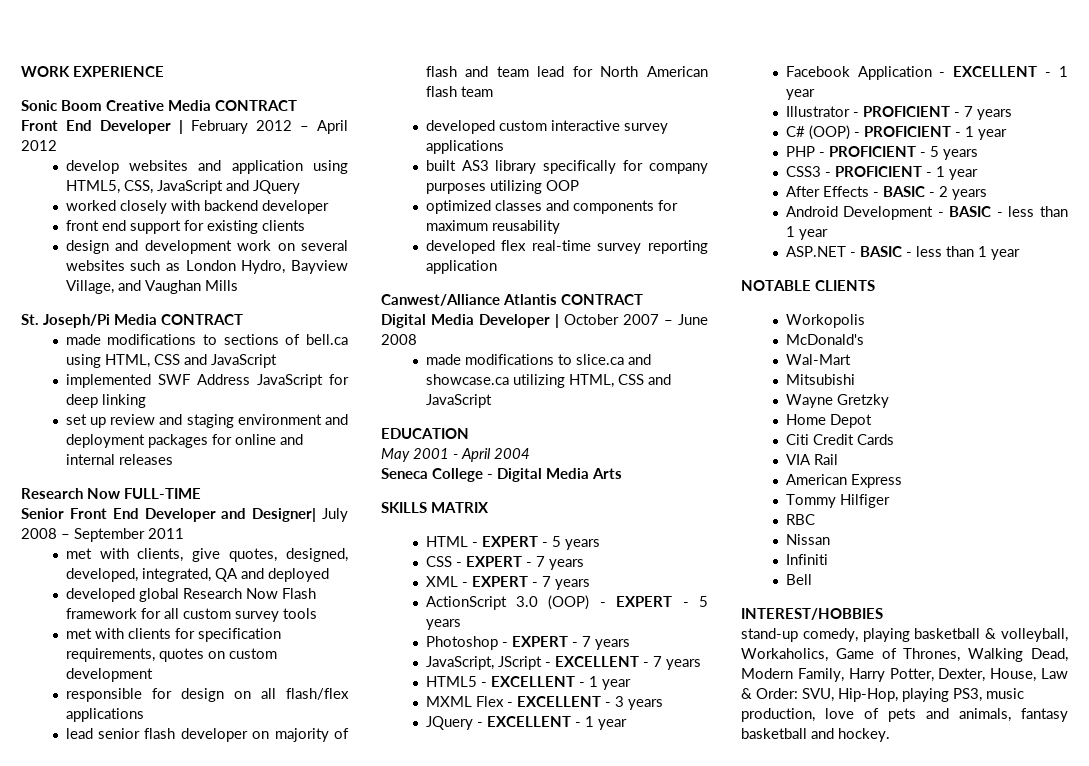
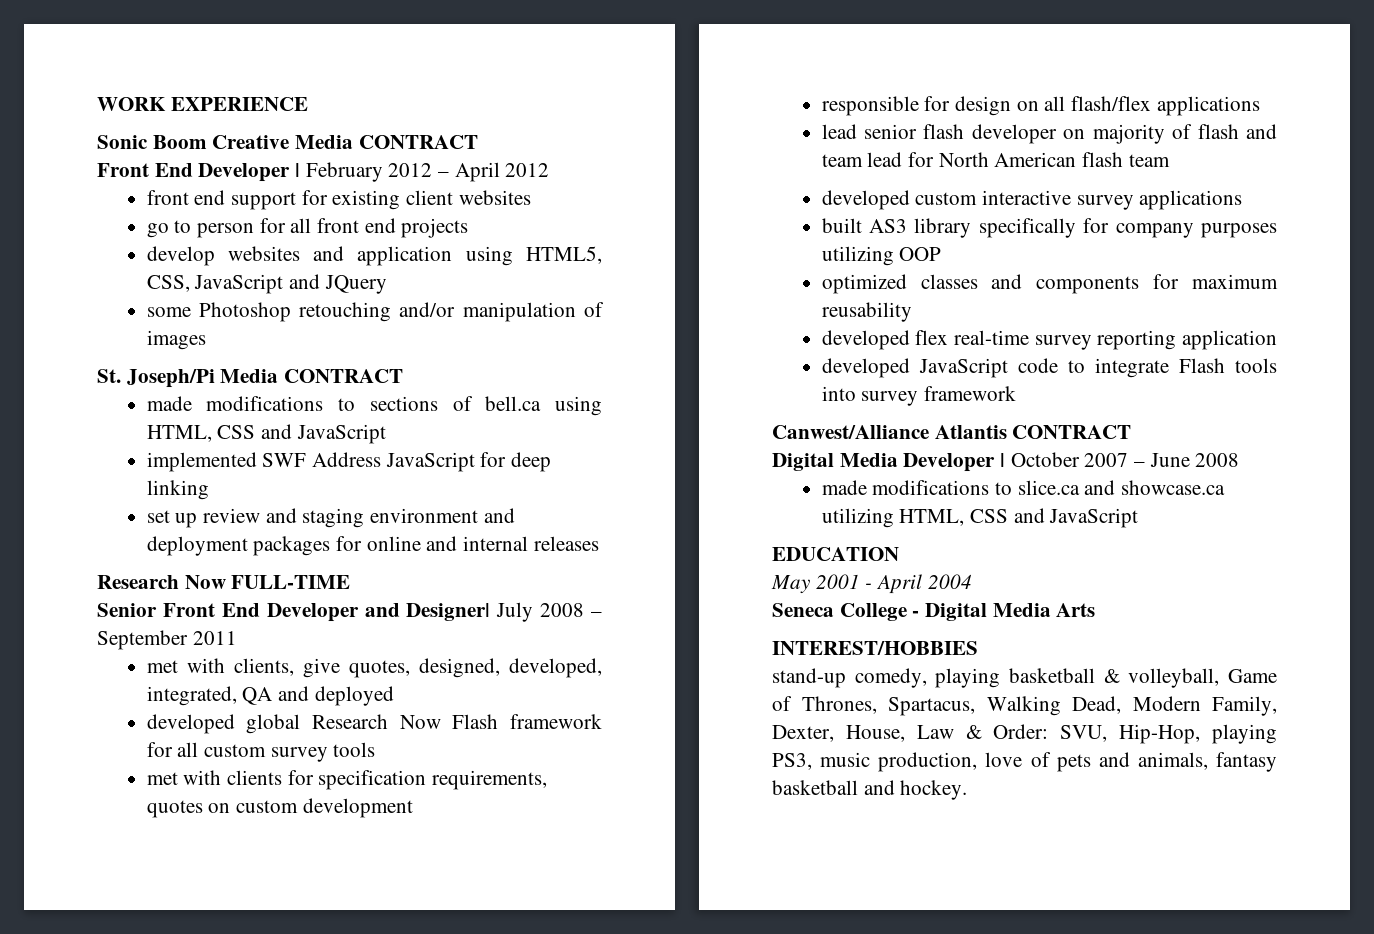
+ front end support for existing client websites
+ go to person for all front end projects
- worked closely with backend developer
- front end support for existing clients
- design and development work on several websites such as London Hydro, Bayview Village, and Vaughan Mills
+ some Photoshop retouching and/or manipulation of images
+ developed JavaScript code to integrate Flash tools into survey framework
- SKILLS MATRIX
- HTML - EXPERT - 5 years
- CSS - EXPERT - 7 years
- XML - EXPERT - 7 years
- ActionScript 3.0 (OOP) - EXPERT - 5 years
- Photoshop - EXPERT - 7 years
- JavaScript, JScript - EXCELLENT - 7 years
- HTML5 - EXCELLENT - 1 year
- MXML Flex - EXCELLENT - 3 years
- JQuery - EXCELLENT - 1 year
- Facebook Application - EXCELLENT - 1 year
- Illustrator - PROFICIENT - 7 years
- C# (OOP) - PROFICIENT - 1 year
- PHP - PROFICIENT - 5 years
- CSS3 - PROFICIENT - 1 year
- After Effects - BASIC - 2 years
- Android Development - BASIC - less than 1 year
- ASP.NET - BASIC - less than 1 year
- NOTABLE CLIENTS
- Workopolis
- McDonald's
- Wal-Mart
- Mitsubishi
- Wayne Gretzky
- Home Depot
- Citi Credit Cards
- VIA Rail
- American Express
- Tommy Hilfiger
- RBC
- Nissan
- Infiniti
- Bell
- stand-up comedy, playing basketball & volleyball, Workaholics, Game of Thrones, Walking Dead, Modern Family, Harry Potter, Dexter, House, Law & Order: SVU, Hip-Hop, playing PS3, music production, love of pets and animals, fantasy basketball and hockey.
+ stand-up comedy, playing basketball & volleyball, Game of Thrones, Spartacus, Walking Dead, Modern Family, Dexter, House, Law & Order: SVU, Hip-Hop, playing PS3, music production, love of pets and animals, fantasy basketball and hockey.

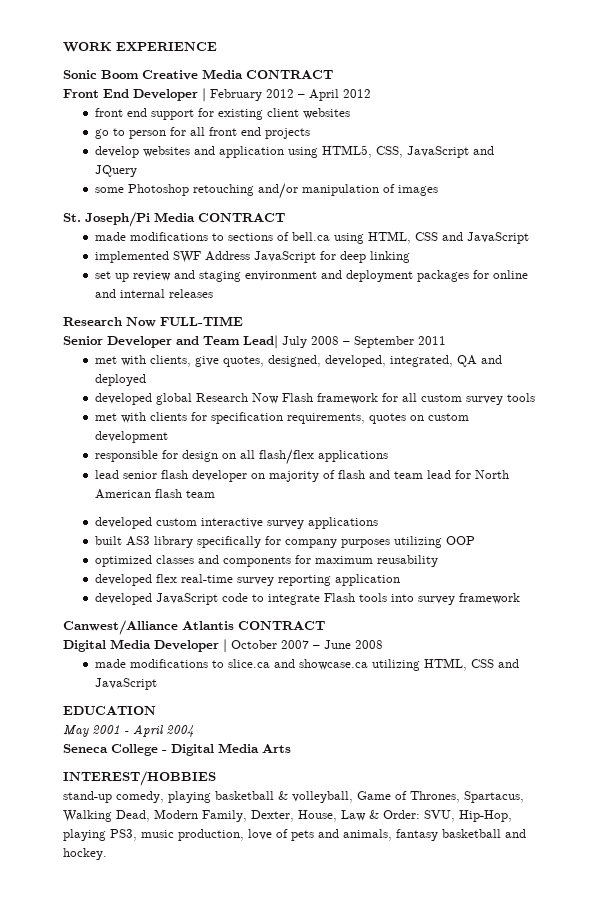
- Senior Front End Developer and Designer| July 2008 – September 2011
+ Senior Developer and Team Lead| July 2008 – September 2011

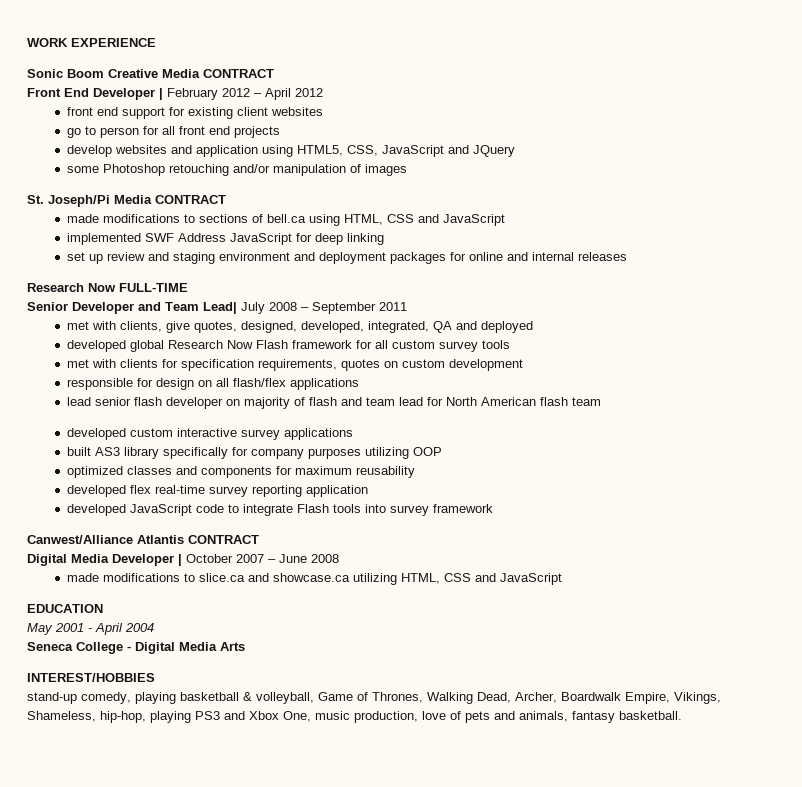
- stand-up comedy, playing basketball & volleyball, Game of Thrones, Spartacus, Walking Dead, Modern Family, Dexter, House, Law & Order: SVU, Hip-Hop, playing PS3, music production, love of pets and animals, fantasy basketball and hockey.
+ stand-up comedy, playing basketball & volleyball, Game of Thrones, Walking Dead, Archer, Boardwalk Empire, Vikings, Shameless, hip-hop, playing PS3 and Xbox One, music production, love of pets and animals, fantasy basketball.

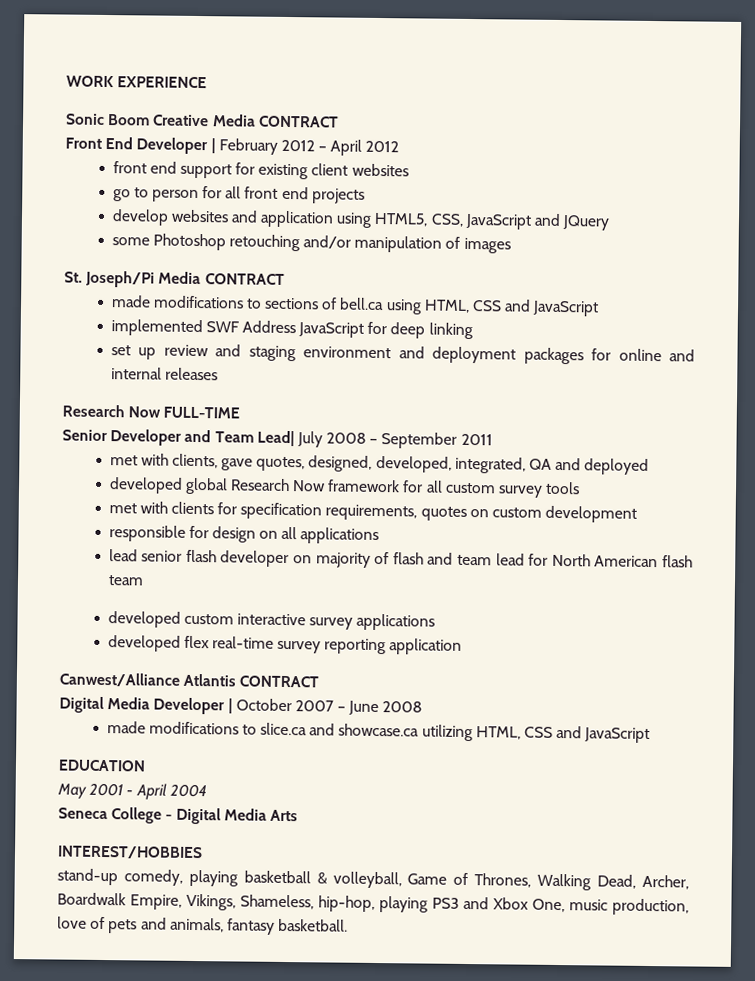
- met with clients, give quotes, designed, developed, integrated, QA and deployed
+ met with clients, gave quotes, designed, developed, integrated, QA and deployed
- developed global Research Now Flash framework for all custom survey tools
+ developed global Research Now framework for all custom survey tools
- responsible for design on all flash/flex applications
+ responsible for design on all applications
- built AS3 library specifically for company purposes utilizing OOP
- optimized classes and components for maximum reusability
- developed JavaScript code to integrate Flash tools into survey framework

